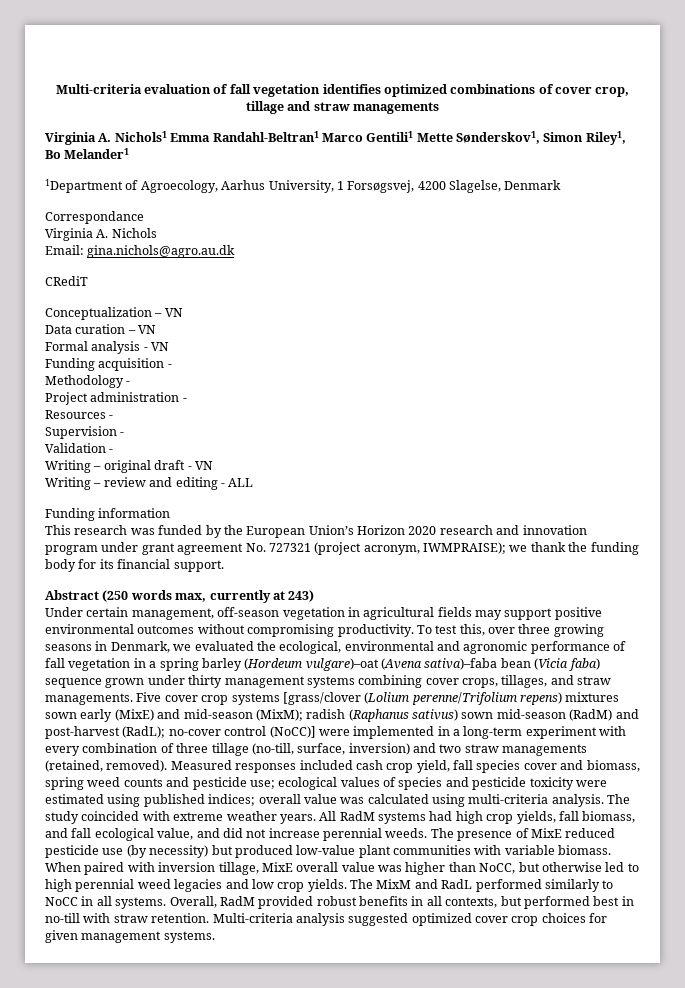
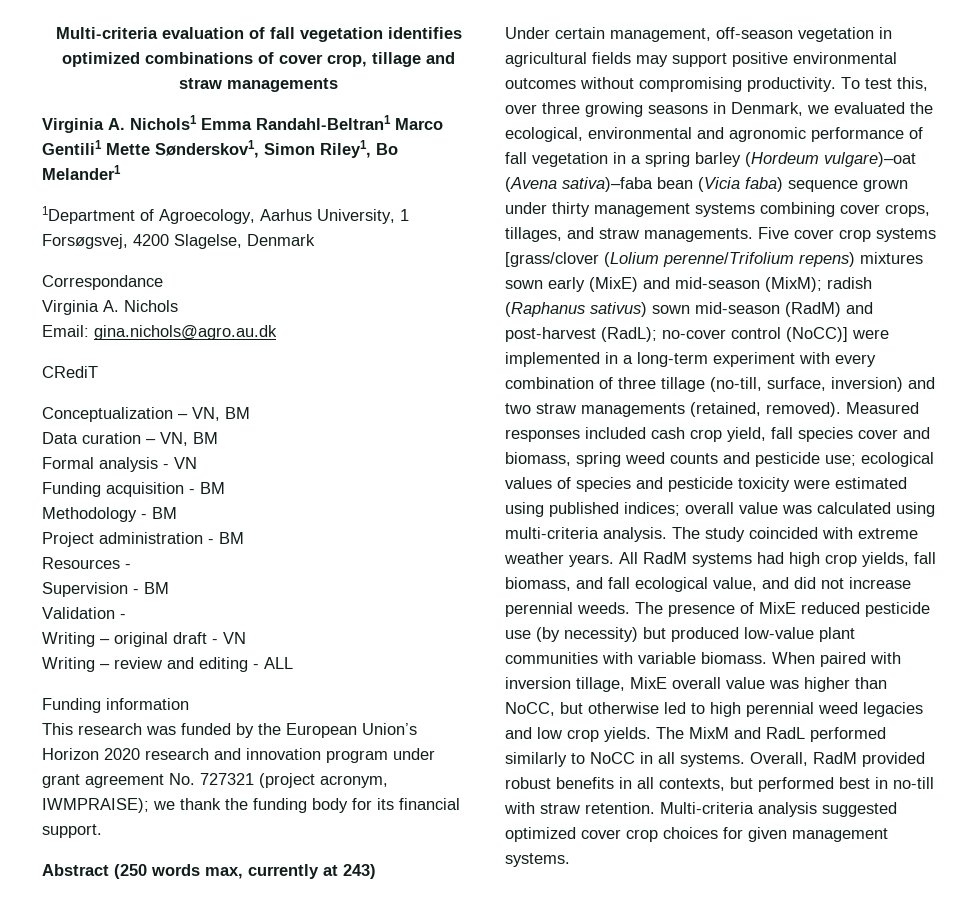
- Conceptualization – VN
+ Conceptualization – VN, BM
- Data curation – VN
+ Data curation – VN, BM
- Funding acquisition -
+ Funding acquisition - BM
- Methodology -
+ Methodology - BM
- Project administration -
+ Project administration - BM
- Supervision -
+ Supervision - BM

